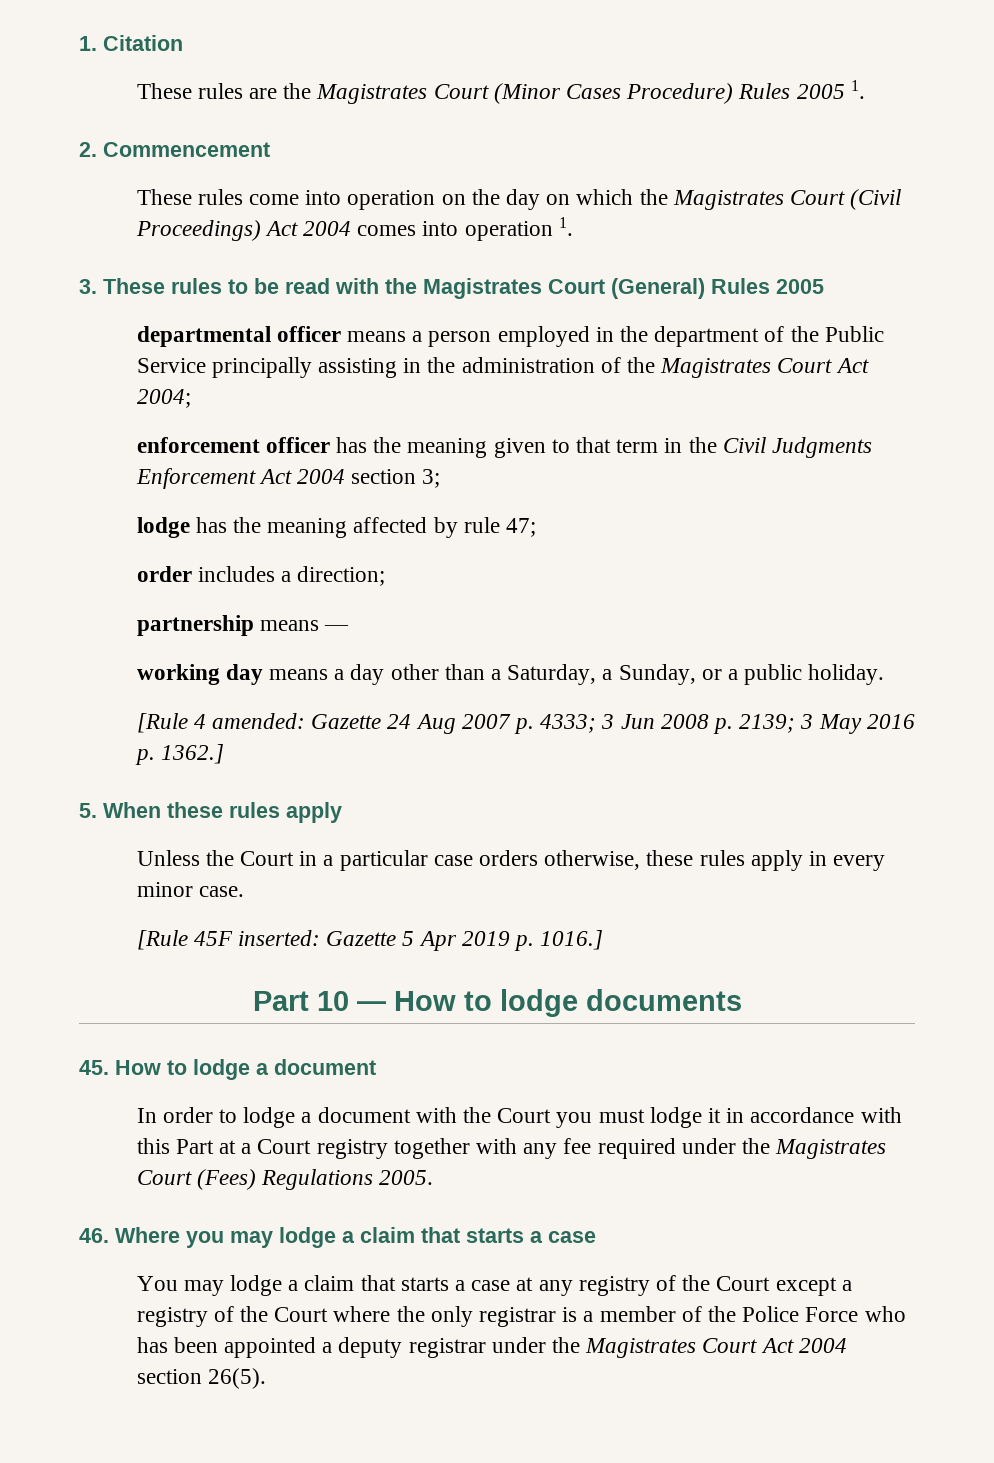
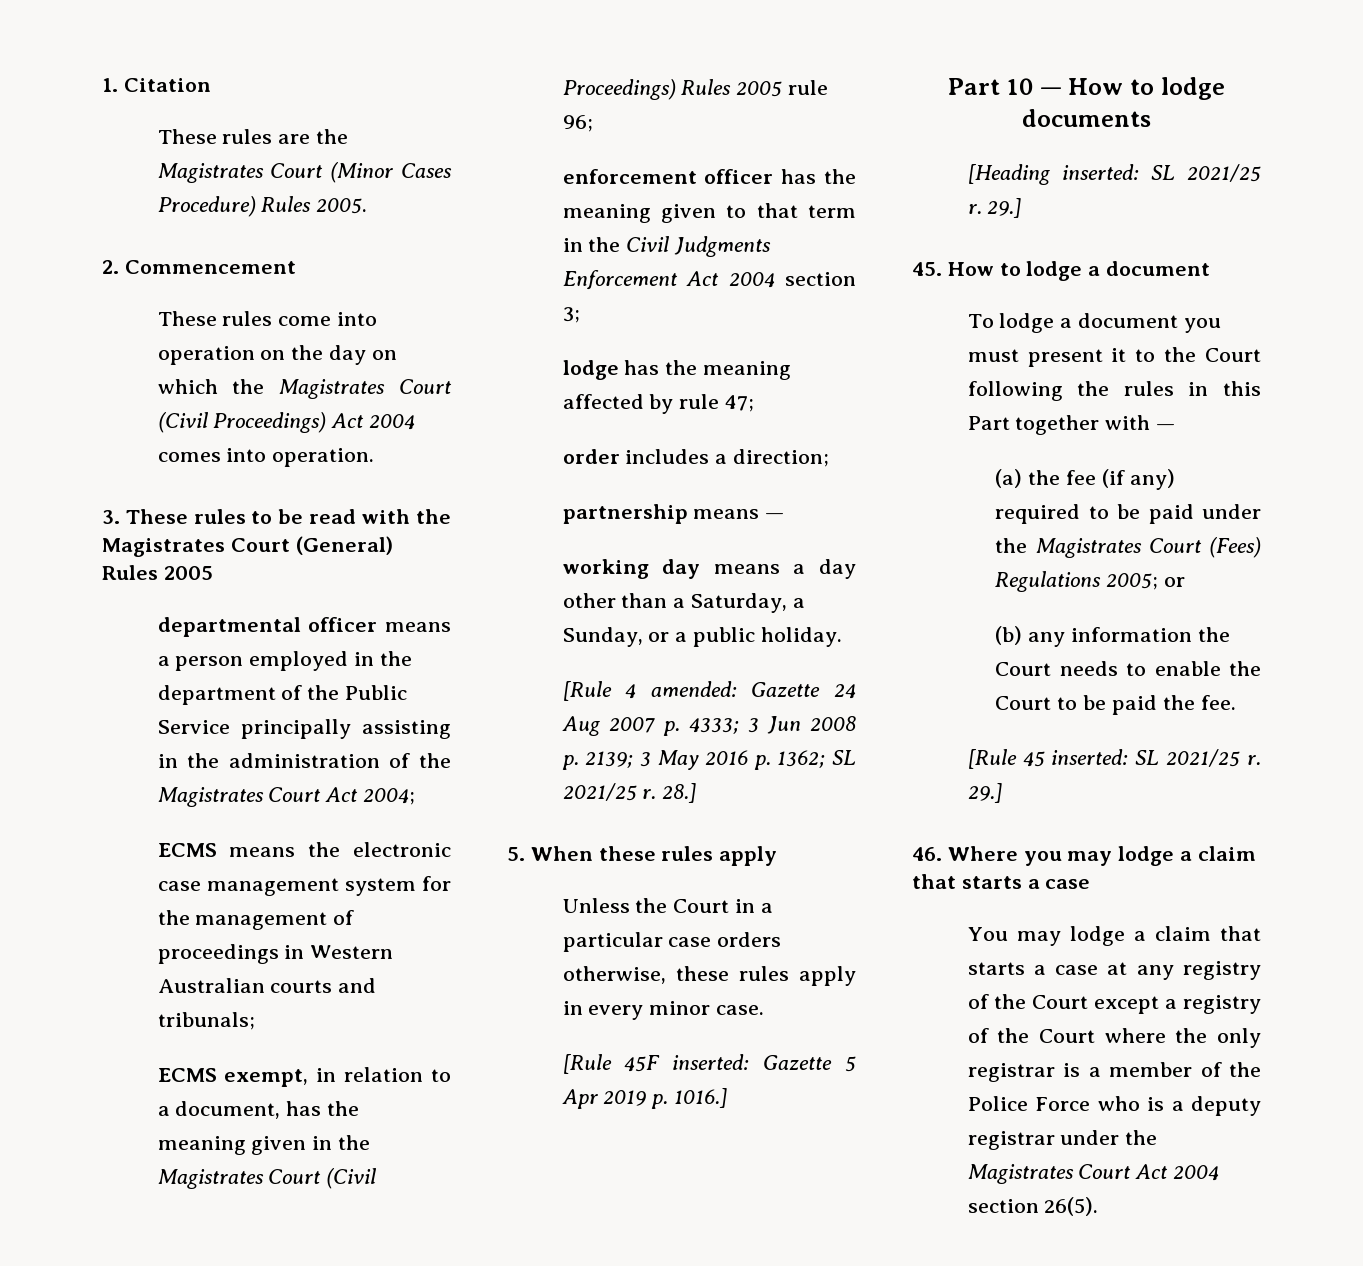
- These rules are the Magistrates Court (Minor Cases Procedure) Rules 2005 1.
+ These rules are the Magistrates Court (Minor Cases Procedure) Rules 2005.
- These rules come into operation on the day on which the Magistrates Court (Civil Proceedings) Act 2004 comes into operation 1.
+ These rules come into operation on the day on which the Magistrates Court (Civil Proceedings) Act 2004 comes into operation.
+ ECMS means the electronic case management system for the management of proceedings in Western Australian courts and tribunals;
+ ECMS exempt, in relation to a document, has the meaning given in the Magistrates Court (Civil Proceedings) Rules 2005 rule 96;
- [Rule 4 amended: Gazette 24 Aug 2007 p. 4333; 3 Jun 2008 p. 2139; 3 May 2016 p. 1362.]
+ [Rule 4 amended: Gazette 24 Aug 2007 p. 4333; 3 Jun 2008 p. 2139; 3 May 2016 p. 1362; SL 2021/25 r. 28.]
+ [Heading inserted: SL 2021/25 r. 29.]
- In order to lodge a document with the Court you must lodge it in accordance with this Part at a Court registry together with any fee required under the Magistrates Court (Fees) Regulations 2005.
+ To lodge a document you must present it to the Court following the rules in this Part together with —
+ (a) the fee (if any) required to be paid under the Magistrates Court (Fees) Regulations 2005; or
+ (b) any information the Court needs to enable the Court to be paid the fee.
+ [Rule 45 inserted: SL 2021/25 r. 29.]
- You may lodge a claim that starts a case at any registry of the Court except a registry of the Court where the only registrar is a member of the Police Force who has been appointed a deputy registrar under the Magistrates Court Act 2004 section 26(5).
+ You may lodge a claim that starts a case at any registry of the Court except a registry of the Court where the only registrar is a member of the Police Force who is a deputy registrar under the Magistrates Court Act 2004 section 26(5).

